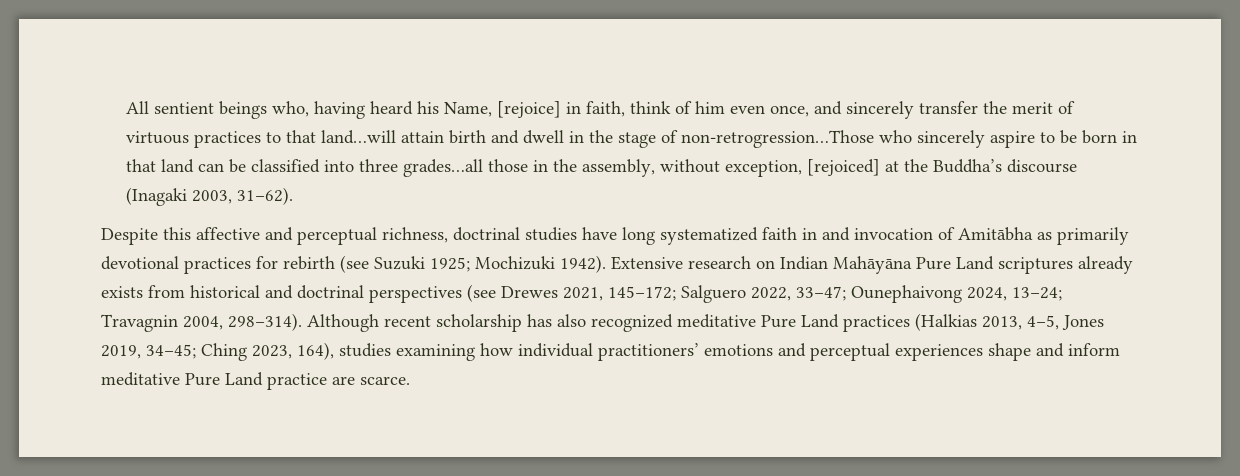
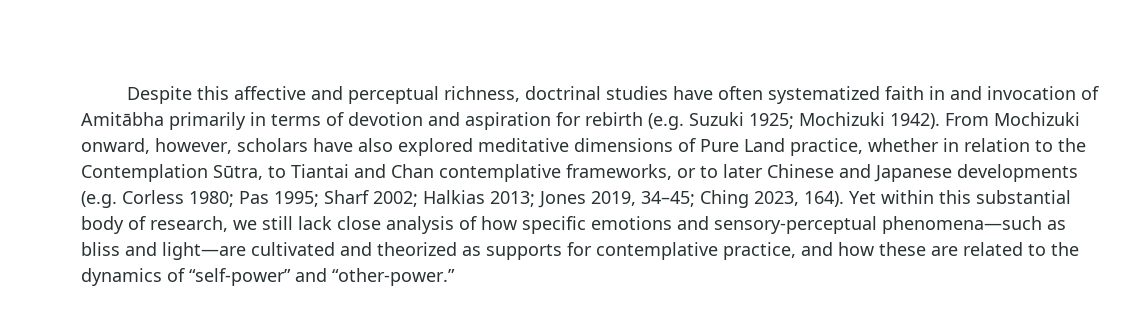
- All sentient beings who, having heard his Name, [rejoice] in faith, think of him even once, and sincerely transfer the merit of virtuous practices to that land…will attain birth and dwell in the stage of non-retrogression…Those who sincerely aspire to be born in that land can be classified into three grades…all those in the assembly, without exception, [rejoiced] at the Buddha’s discourse (Inagaki 2003, 31–62).
- Despite this affective and perceptual richness, doctrinal studies have long systematized faith in and invocation of Amitābha as primarily devotional practices for rebirth (see Suzuki 1925; Mochizuki 1942).
+ Despite this affective and perceptual richness, doctrinal studies have often systematized faith in and invocation of Amitābha primarily in terms of devotion and aspiration for rebirth (e.g. Suzuki 1925; Mochizuki 1942).
- Extensive research on Indian Mahāyāna Pure Land scriptures already exists from historical and doctrinal perspectives (see Drewes 2021, 145–172; Salguero 2022, 33–47; Ounephaivong 2024, 13–24; Travagnin 2004, 298–314). Although recent scholarship has also recognized meditative Pure Land practices (Halkias 2013, 4–5, Jones 2019, 34–45; Ching 2023, 164), studies examining how individual practitioners’ emotions and perceptual experiences shape and inform meditative Pure Land practice are scarce.
+ From Mochizuki onward, however, scholars have also explored meditative dimensions of Pure Land practice, whether in relation to the Contemplation Sūtra, to Tiantai and Chan contemplative frameworks, or to later Chinese and Japanese developments (e.g. Corless 1980; Pas 1995; Sharf 2002; Halkias 2013; Jones 2019, 34–45; Ching 2023, 164). Yet within this substantial body of research, we still lack close analysis of how specific emotions and sensory‑perceptual phenomena—such as bliss and light—are cultivated and theorized as supports for contemplative practice, and how these are related to the dynamics of “self‑power” and “other‑power.”

